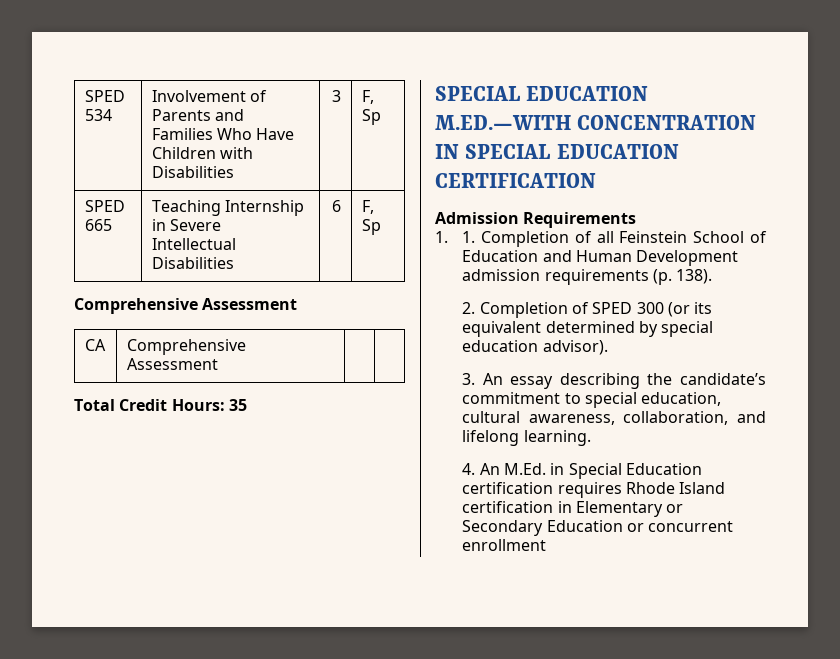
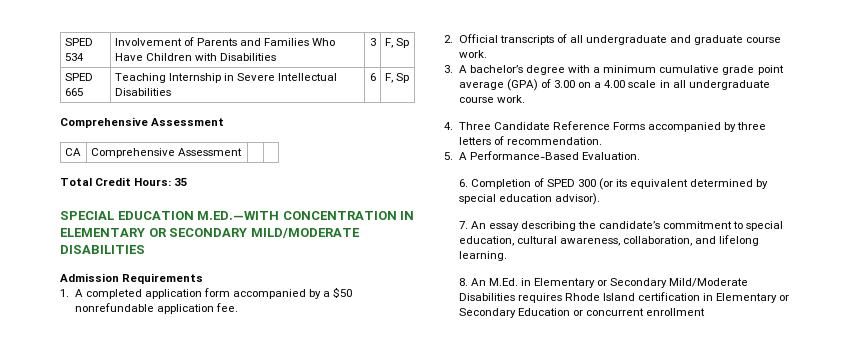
- SPECIAL EDUCATION M.ED.—WITH CONCENTRATION IN SPECIAL EDUCATION CERTIFICATION
+ SPECIAL EDUCATION M.ED.—WITH CONCENTRATION IN ELEMENTARY OR SECONDARY MILD/MODERATE DISABILITIES
  Admission Requirements
- 1. 1. Completion of all Feinstein School of Education and Human Development admission requirements (p. 138).
- 2. Completion of SPED 300 (or its equivalent determined by special education advisor).
+ 1. A completed application form accompanied by a $50 nonrefundable application fee.
+ 2. Official transcripts of all undergraduate and graduate course work.
+ 3. A bachelor’s degree with a minimum cumulative grade point average (GPA) of 3.00 on a 4.00 scale in all undergraduate course work.
+ 4. Three Candidate Reference Forms accompanied by three letters of recommendation.
+ 5. A Performance-Based Evaluation.
+ 6. Completion of SPED 300 (or its equivalent determined by special education advisor).
- 3. An essay describing the candidate’s commitment to special education, cultural awareness, collaboration, and lifelong learning.
+ 7. An essay describing the candidate’s commitment to special education, cultural awareness, collaboration, and lifelong learning.
- 4. An M.Ed. in Special Education certification requires Rhode Island certification in Elementary or Secondary Education or concurrent enrollment
+ 8. An M.Ed. in Elementary or Secondary Mild/Moderate Disabilities requires Rhode Island certification in Elementary or Secondary Education or concurrent enrollment

